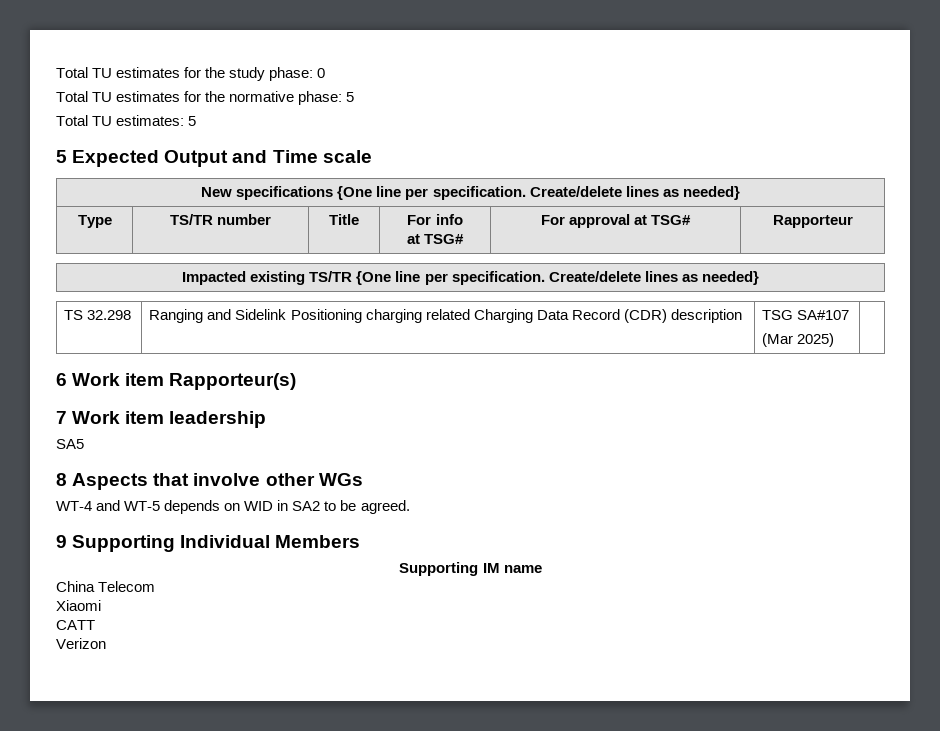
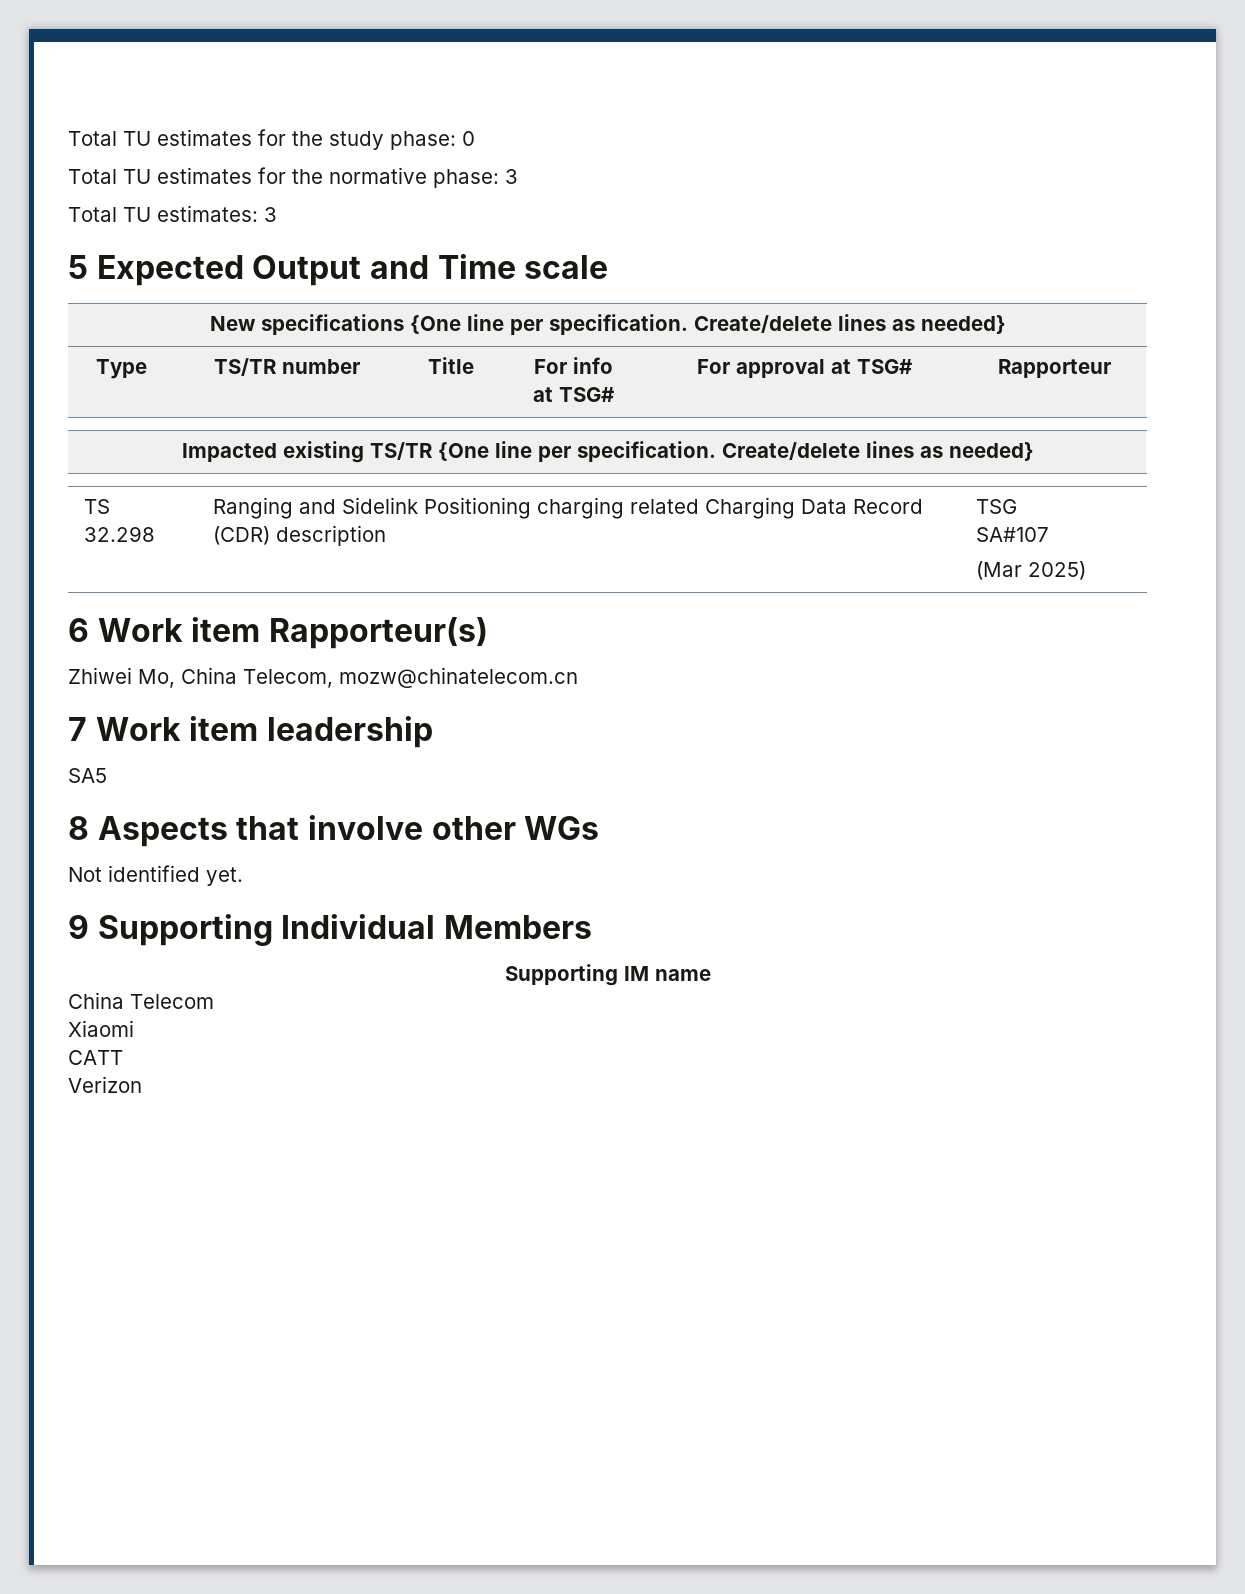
- Total TU estimates for the normative phase: 5
+ Total TU estimates for the normative phase: 3
- Total TU estimates: 5
+ Total TU estimates: 3
+ Zhiwei Mo, China Telecom, mozw@chinatelecom.cn
- WT-4 and WT-5 depends on WID in SA2 to be agreed.
+ Not identified yet.

